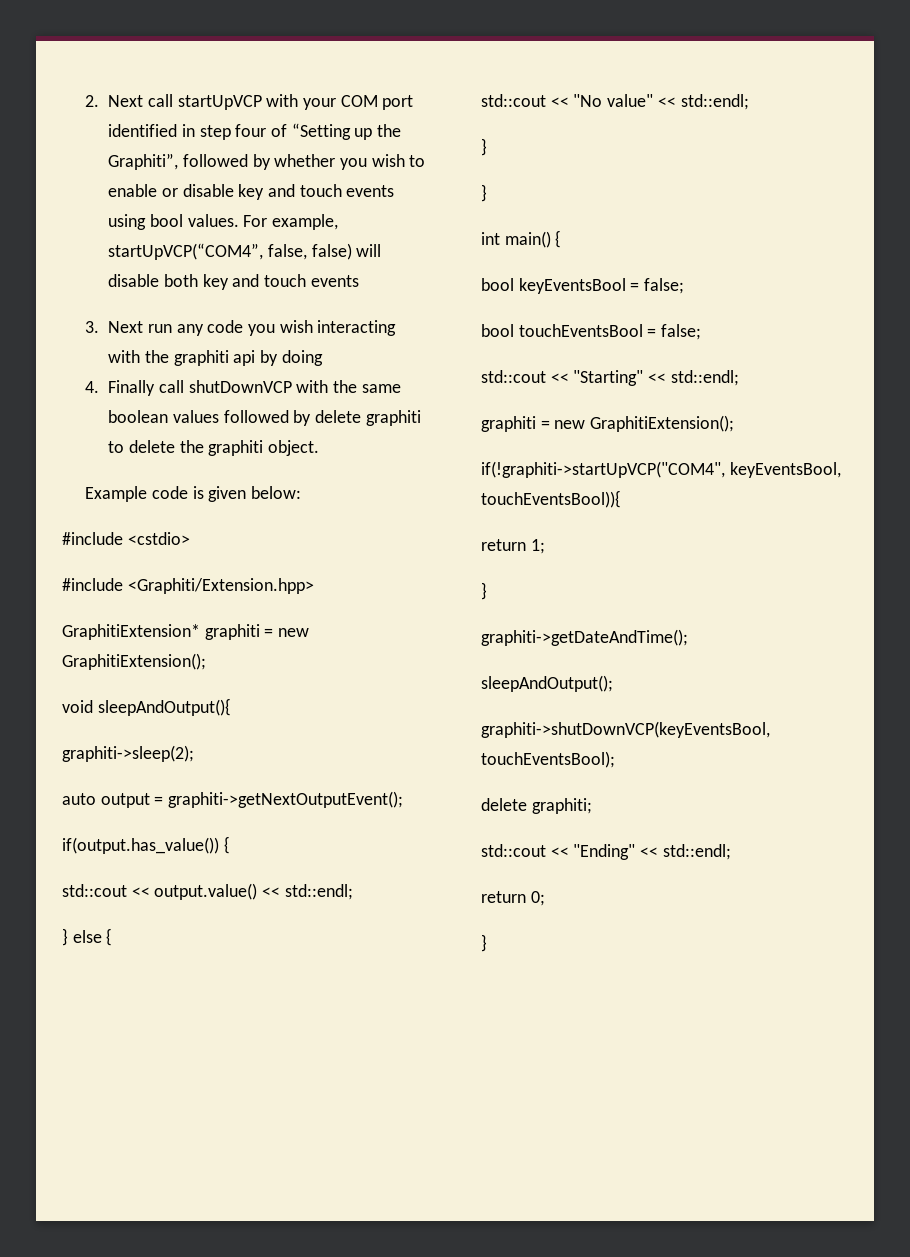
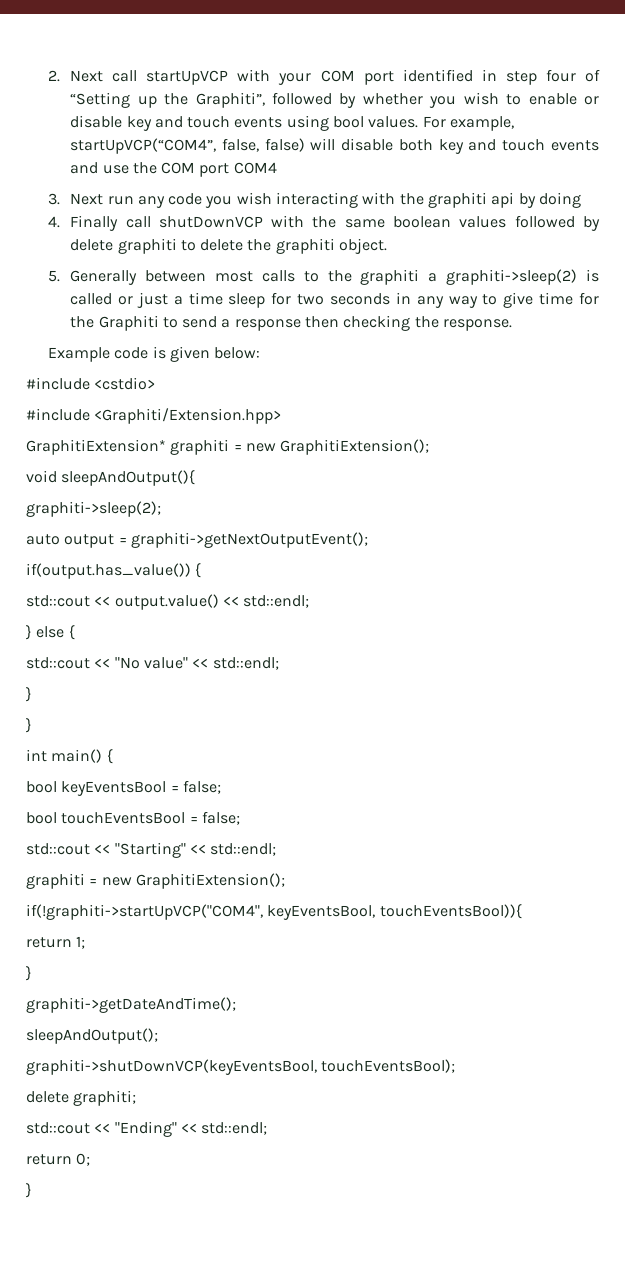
- For example, startUpVCP(“COM4”, false, false) will disable both key and touch events
+ For example, startUpVCP(“COM4”, false, false) will disable both key and touch events and use the COM port COM4
+ 5. Generally between most calls to the graphiti a graphiti->sleep(2) is called or just a time sleep for two seconds in any way to give time for the Graphiti to send a response then checking the response.

